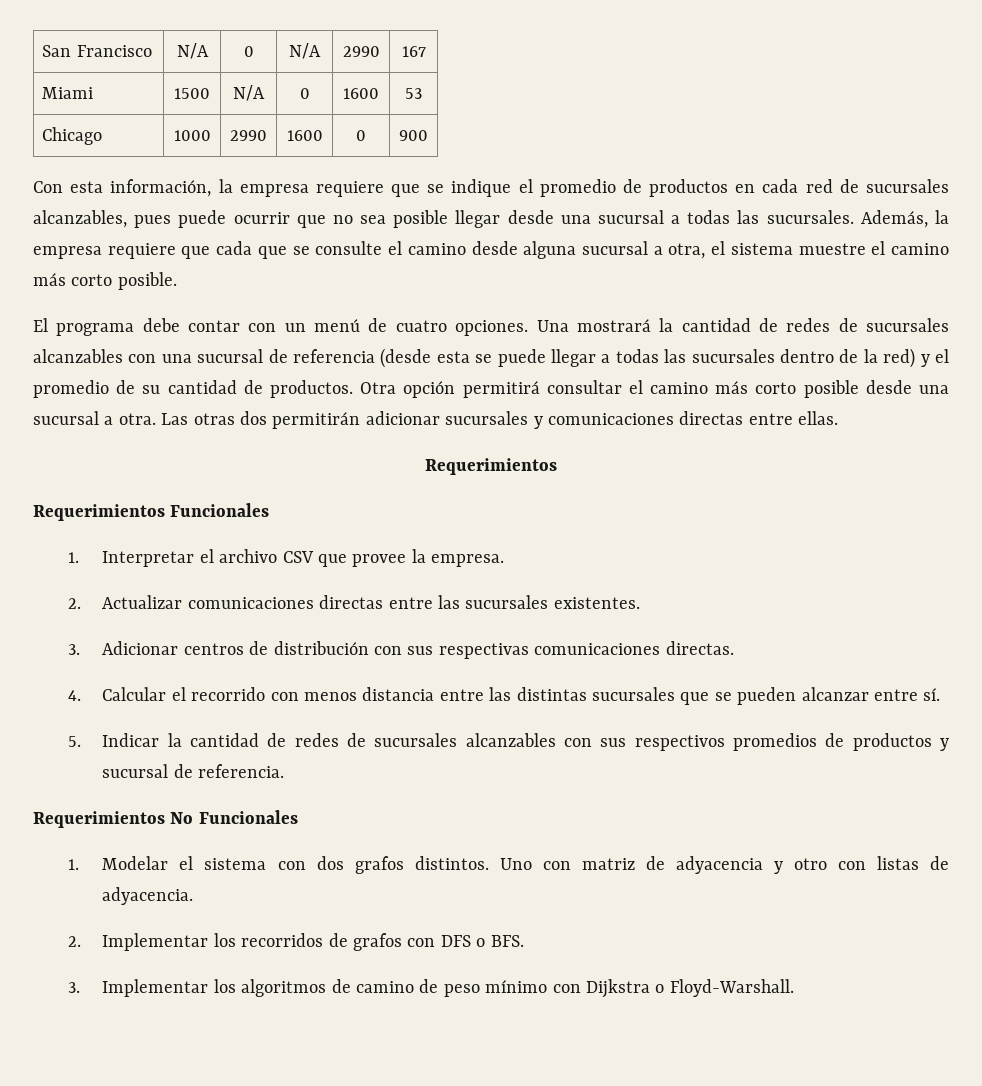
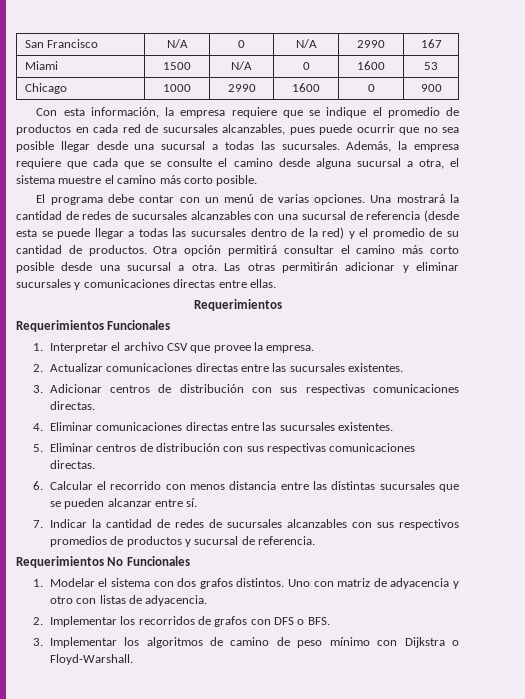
- El programa debe contar con un menú de cuatro opciones.
+ El programa debe contar con un menú de varias opciones.
- Las otras dos permitirán adicionar sucursales y comunicaciones directas entre ellas.
+ Las otras permitirán adicionar y eliminar sucursales y comunicaciones directas entre ellas.
- 4. Calcular el recorrido con menos distancia entre las distintas sucursales que se pueden alcanzar entre sí.
+ 4. Eliminar comunicaciones directas entre las sucursales existentes.
+ 5. Eliminar centros de distribución con sus respectivas comunicaciones directas.
+ 6. Calcular el recorrido con menos distancia entre las distintas sucursales que se pueden alcanzar entre sí.
- 5. Indicar la cantidad de redes de sucursales alcanzables con sus respectivos promedios de productos y sucursal de referencia.
+ 7. Indicar la cantidad de redes de sucursales alcanzables con sus respectivos promedios de productos y sucursal de referencia.

